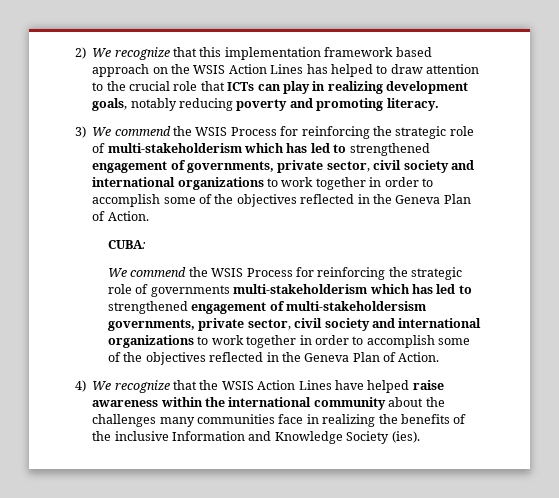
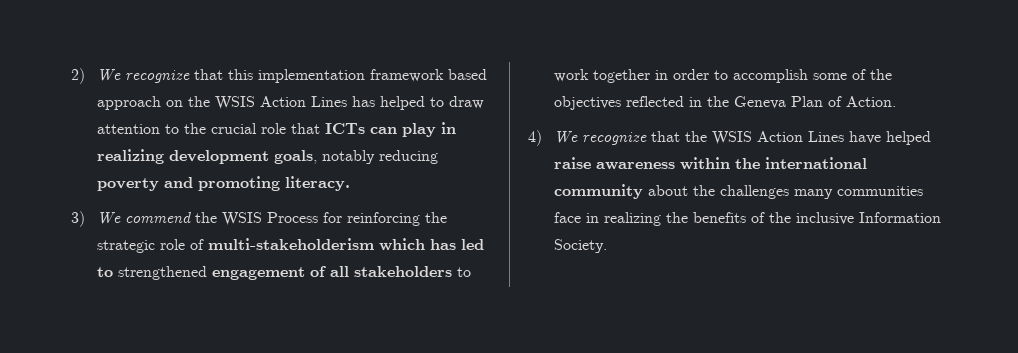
- 3) We commend the WSIS Process for reinforcing the strategic role of multi-stakeholderism which has led to strengthened engagement of governments, private sector, civil society and international organizations to work together in order to accomplish some of the objectives reflected in the Geneva Plan of Action.
- CUBA:
- We commend the WSIS Process for reinforcing the strategic role of governments multi-stakeholderism which has led to strengthened engagement of multi-stakeholdersism governments, private sector, civil society and international organizations to work together in order to accomplish some of the objectives reflected in the Geneva Plan of Action.
+ 3) We commend the WSIS Process for reinforcing the strategic role of multi-stakeholderism which has led to strengthened engagement of all stakeholders to work together in order to accomplish some of the objectives reflected in the Geneva Plan of Action.
- 4) We recognize that the WSIS Action Lines have helped raise awareness within the international community about the challenges many communities face in realizing the benefits of the inclusive Information and Knowledge Society (ies).
+ 4) We recognize that the WSIS Action Lines have helped raise awareness within the international community about the challenges many communities face in realizing the benefits of the inclusive Information Society.

